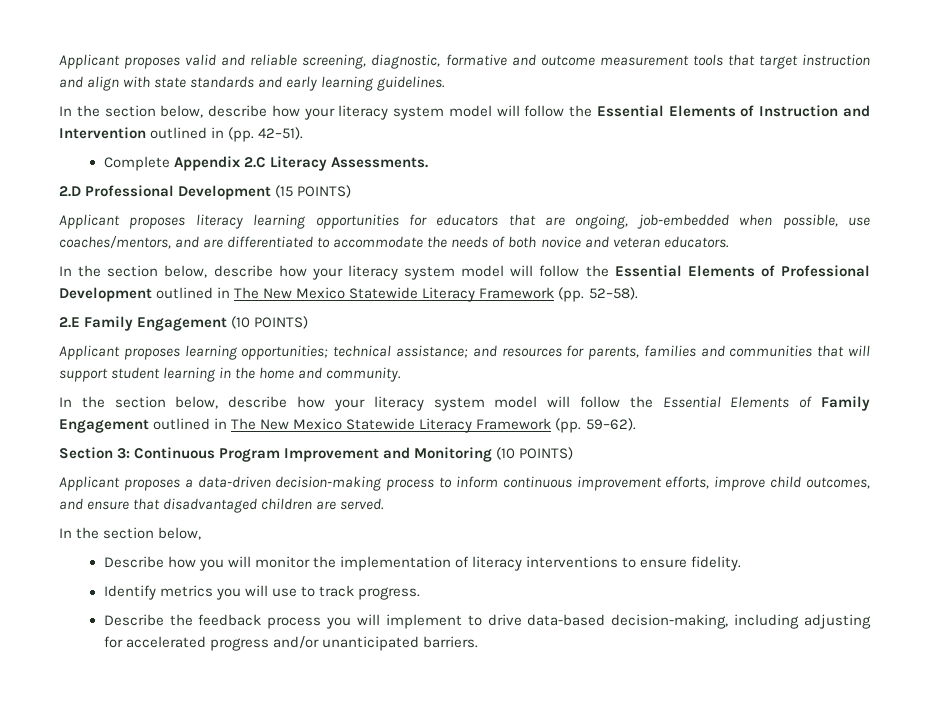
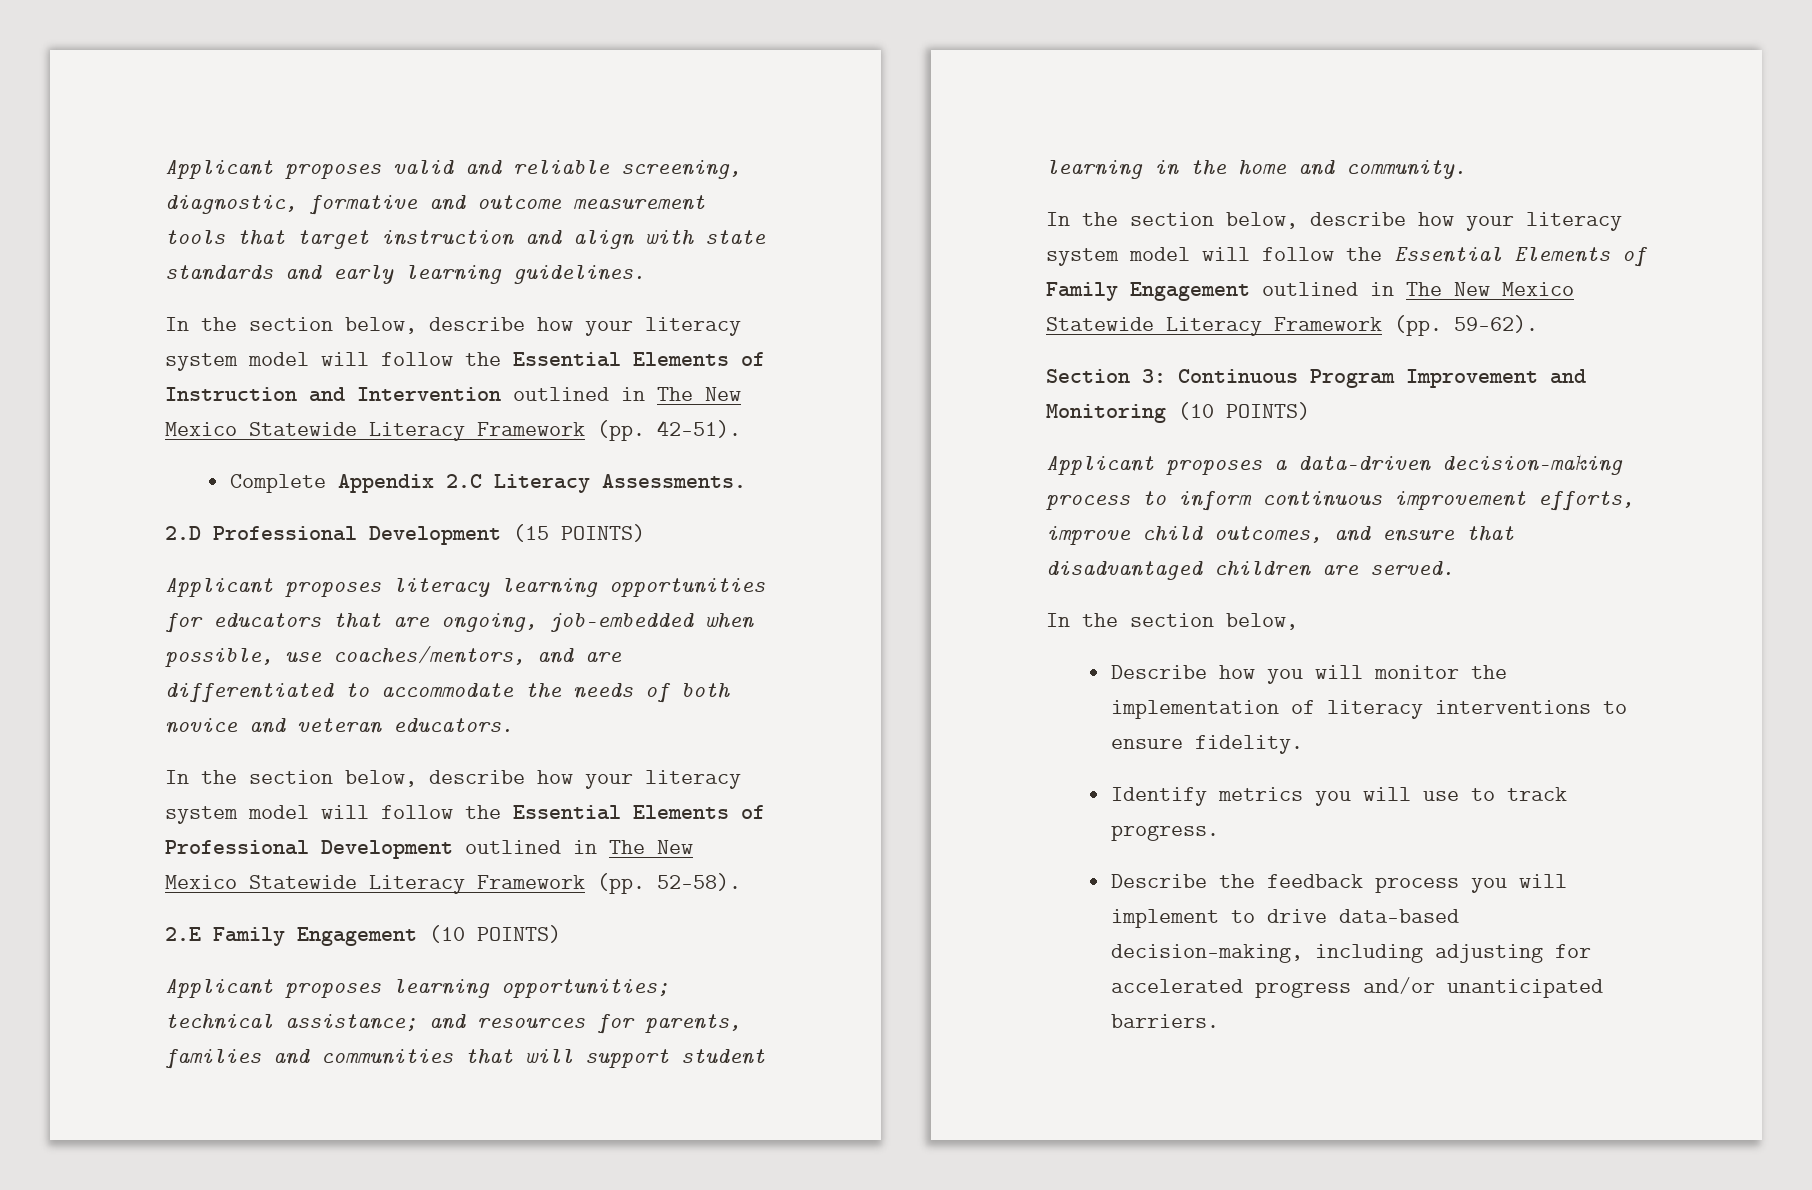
- In the section below, describe how your literacy system model will follow the Essential Elements of Instruction and Intervention outlined in (pp. 42–51).
+ In the section below, describe how your literacy system model will follow the Essential Elements of Instruction and Intervention outlined in The New Mexico Statewide Literacy Framework (pp. 42–51).

